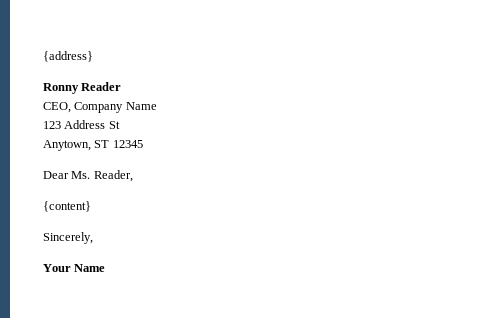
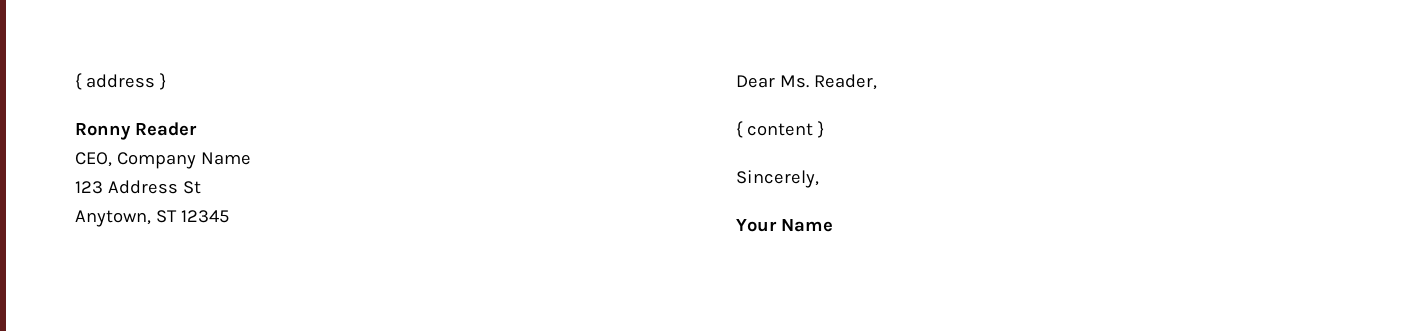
- {address}
+ { address }
- {content}
+ { content }

